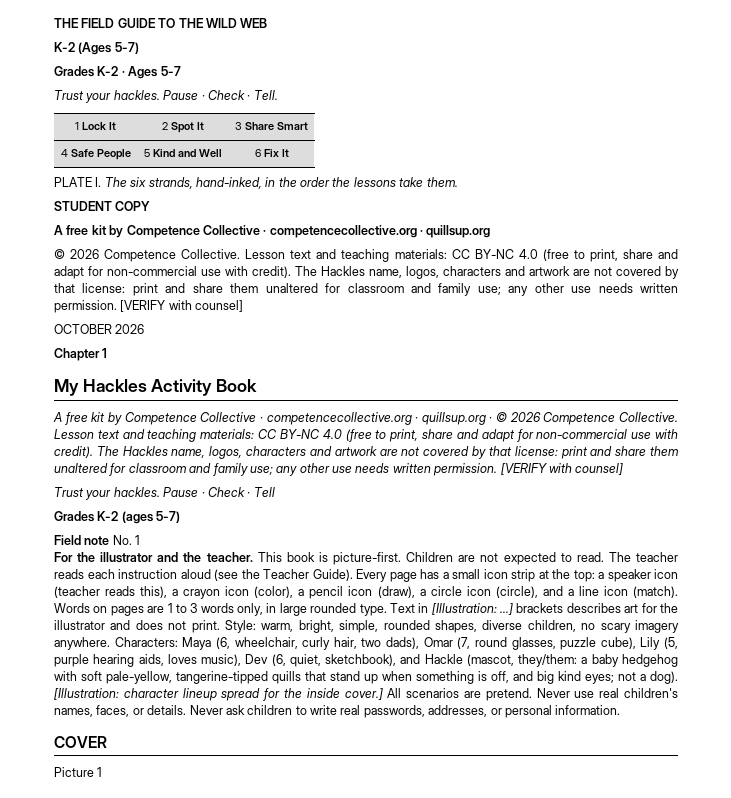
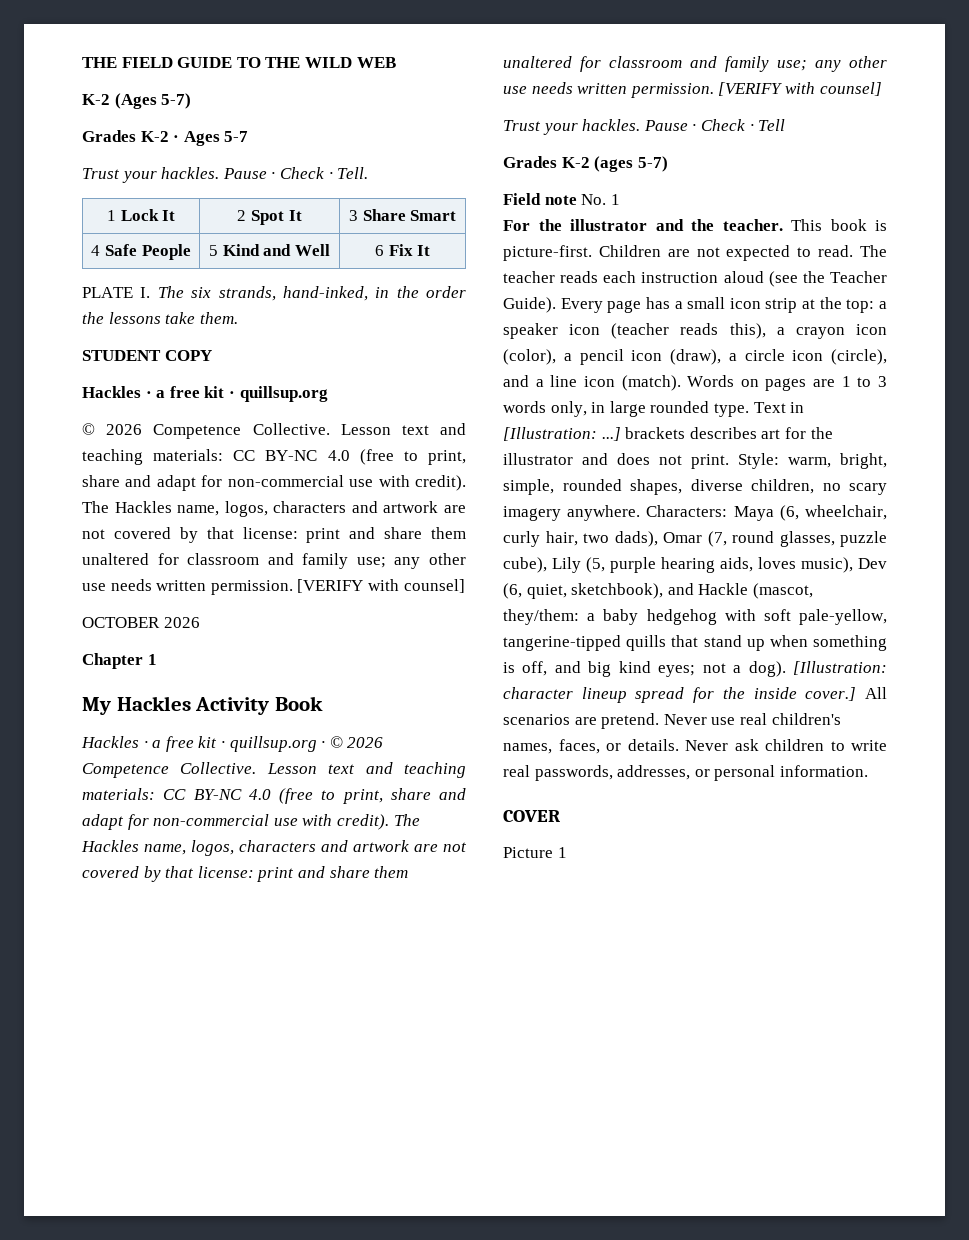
  STUDENT COPY
- A free kit by Competence Collective · competencecollective.org · quillsup.org
+ Hackles · a free kit · quillsup.org
- A free kit by Competence Collective · competencecollective.org · quillsup.org · © 2026 Competence Collective.
+ Hackles · a free kit · quillsup.org · © 2026 Competence Collective.

